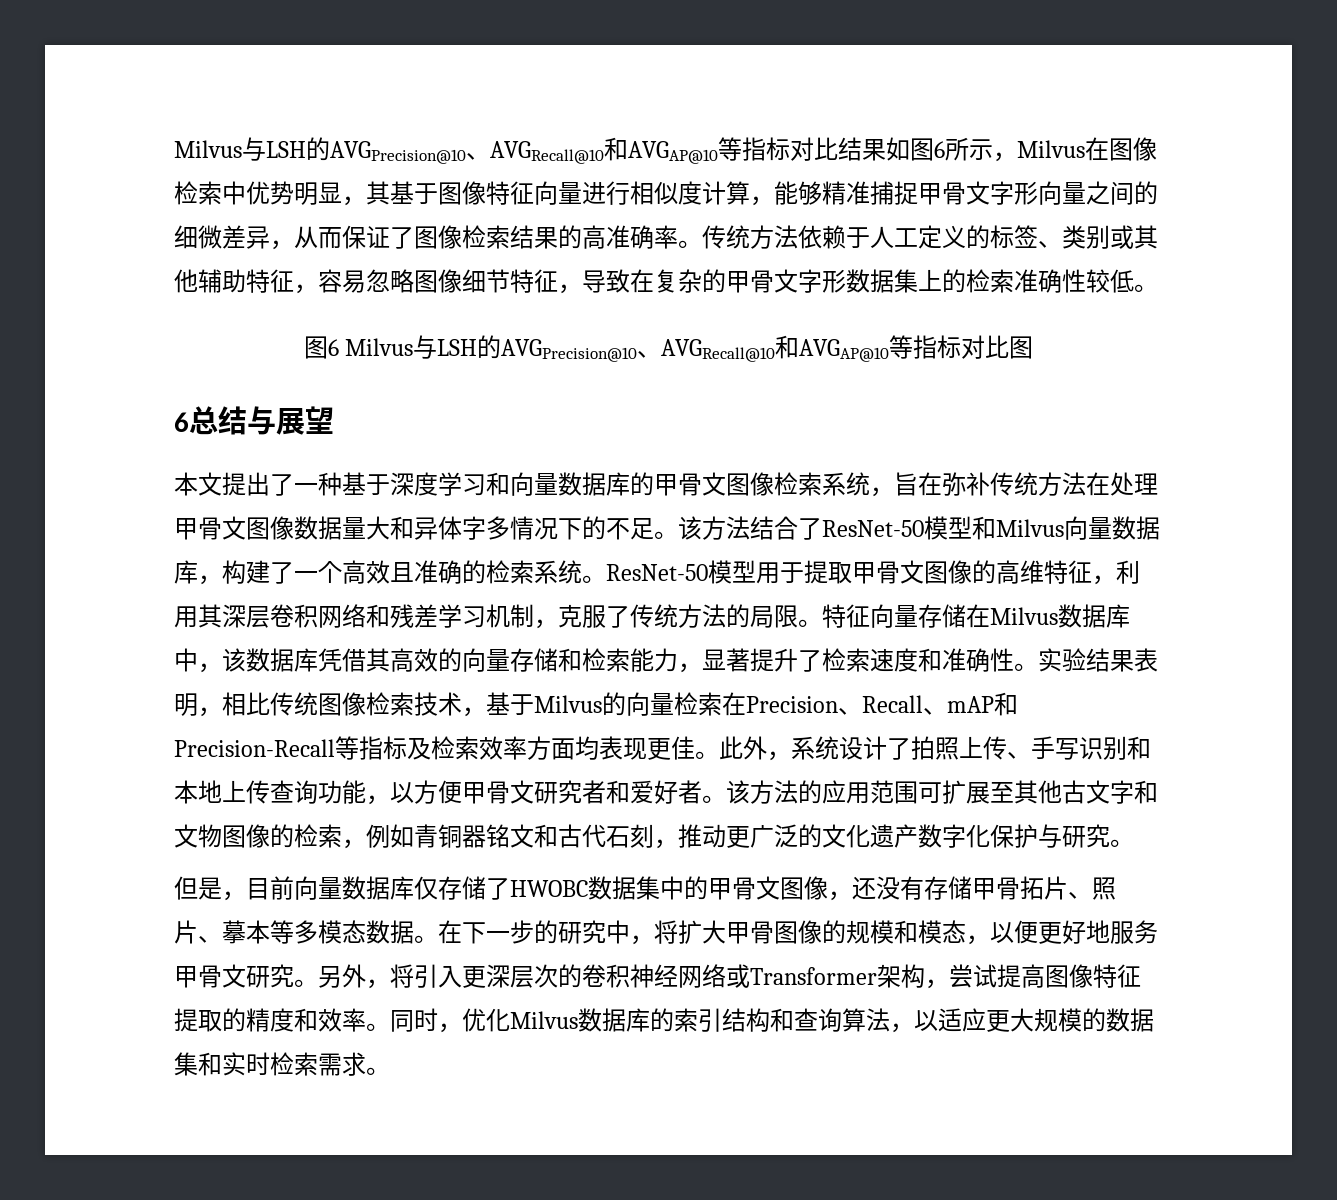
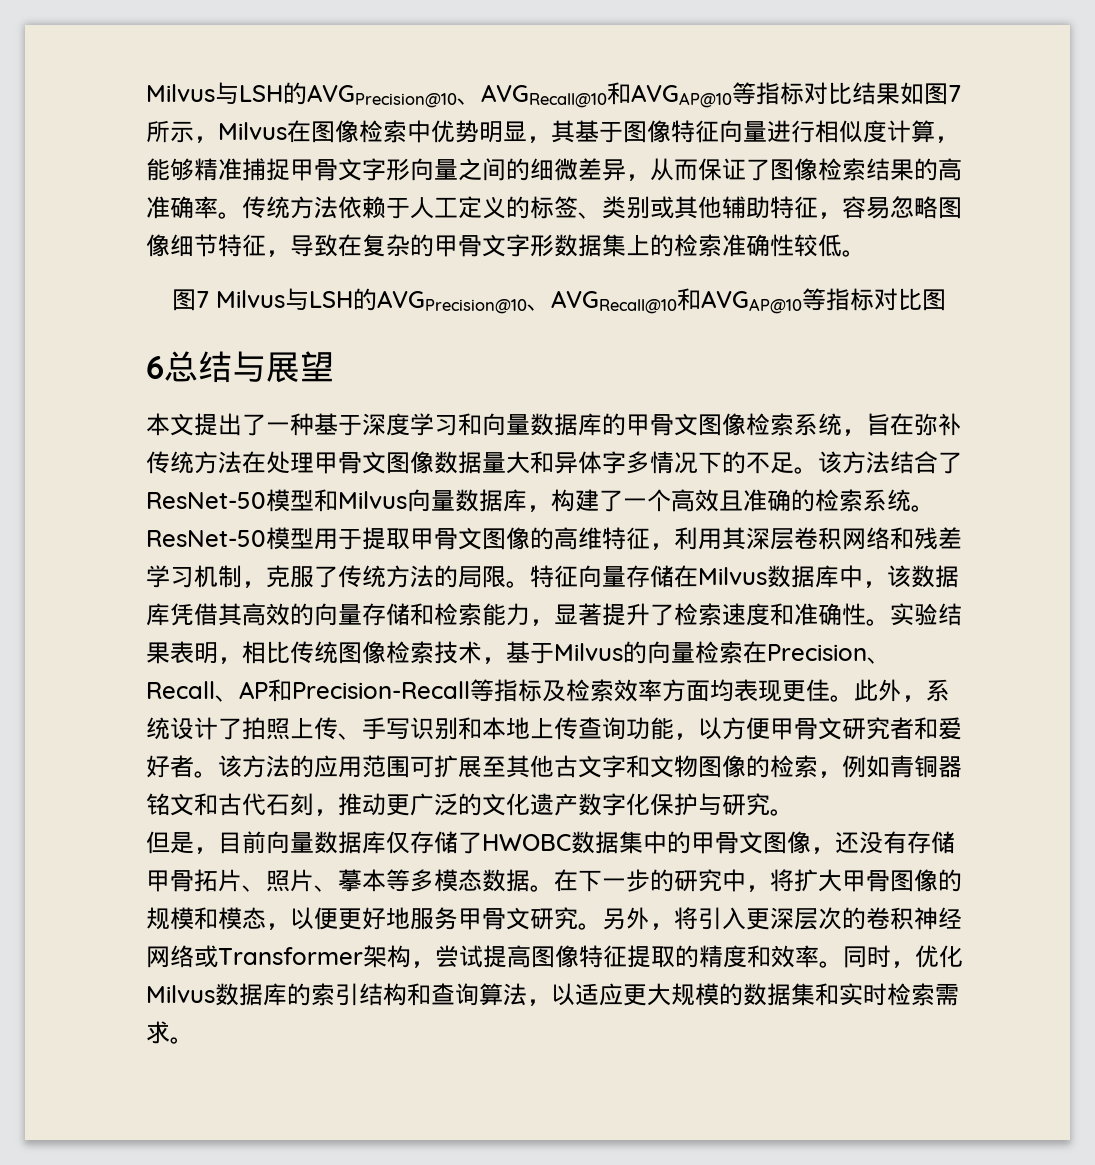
- Milvus与LSH的AVGPrecision@10、AVGRecall@10和AVGAP@10等指标对比结果如图6所示，Milvus在图像检索中优势明显，其基于图像特征向量进行相似度计算，能够精准捕捉甲骨文字形向量之间的细微差异，从而保证了图像检索结果的高准确率。
+ Milvus与LSH的AVGPrecision@10、AVGRecall@10和AVGAP@10等指标对比结果如图7所示，Milvus在图像检索中优势明显，其基于图像特征向量进行相似度计算，能够精准捕捉甲骨文字形向量之间的细微差异，从而保证了图像检索结果的高准确率。
- 图6 Milvus与LSH的AVGPrecision@10、AVGRecall@10和AVGAP@10等指标对比图
+ 图7 Milvus与LSH的AVGPrecision@10、AVGRecall@10和AVGAP@10等指标对比图
- 实验结果表明，相比传统图像检索技术，基于Milvus的向量检索在Precision、Recall、mAP和Precision-Recall等指标及检索效率方面均表现更佳。
+ 实验结果表明，相比传统图像检索技术，基于Milvus的向量检索在Precision、Recall、AP和Precision-Recall等指标及检索效率方面均表现更佳。

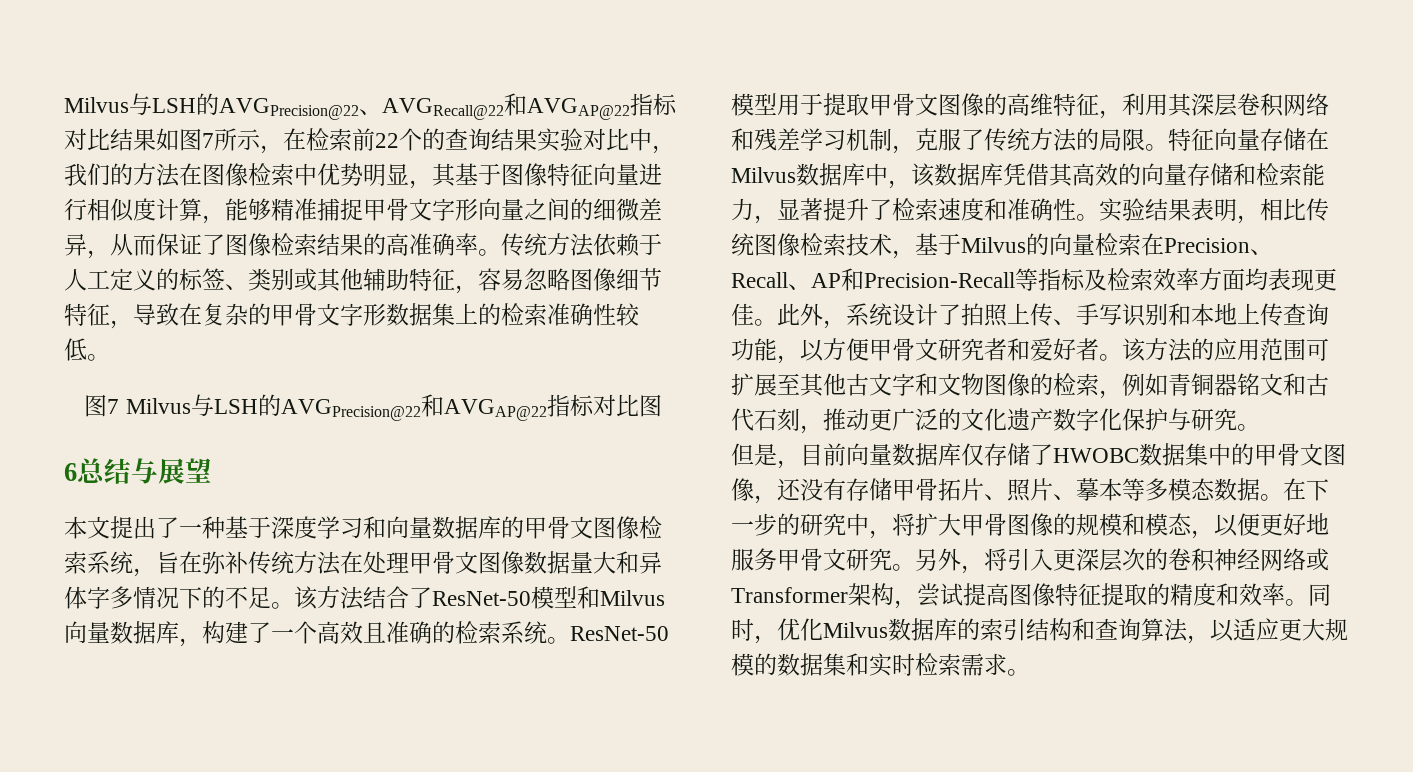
- Milvus与LSH的AVGPrecision@10、AVGRecall@10和AVGAP@10等指标对比结果如图7所示，Milvus在图像检索中优势明显，其基于图像特征向量进行相似度计算，能够精准捕捉甲骨文字形向量之间的细微差异，从而保证了图像检索结果的高准确率。
+ Milvus与LSH的AVGPrecision@22、AVGRecall@22和AVGAP@22指标对比结果如图7所示，在检索前22个的查询结果实验对比中，我们的方法在图像检索中优势明显，其基于图像特征向量进行相似度计算，能够精准捕捉甲骨文字形向量之间的细微差异，从而保证了图像检索结果的高准确率。
- 图7 Milvus与LSH的AVGPrecision@10、AVGRecall@10和AVGAP@10等指标对比图
+ 图7 Milvus与LSH的AVGPrecision@22和AVGAP@22指标对比图

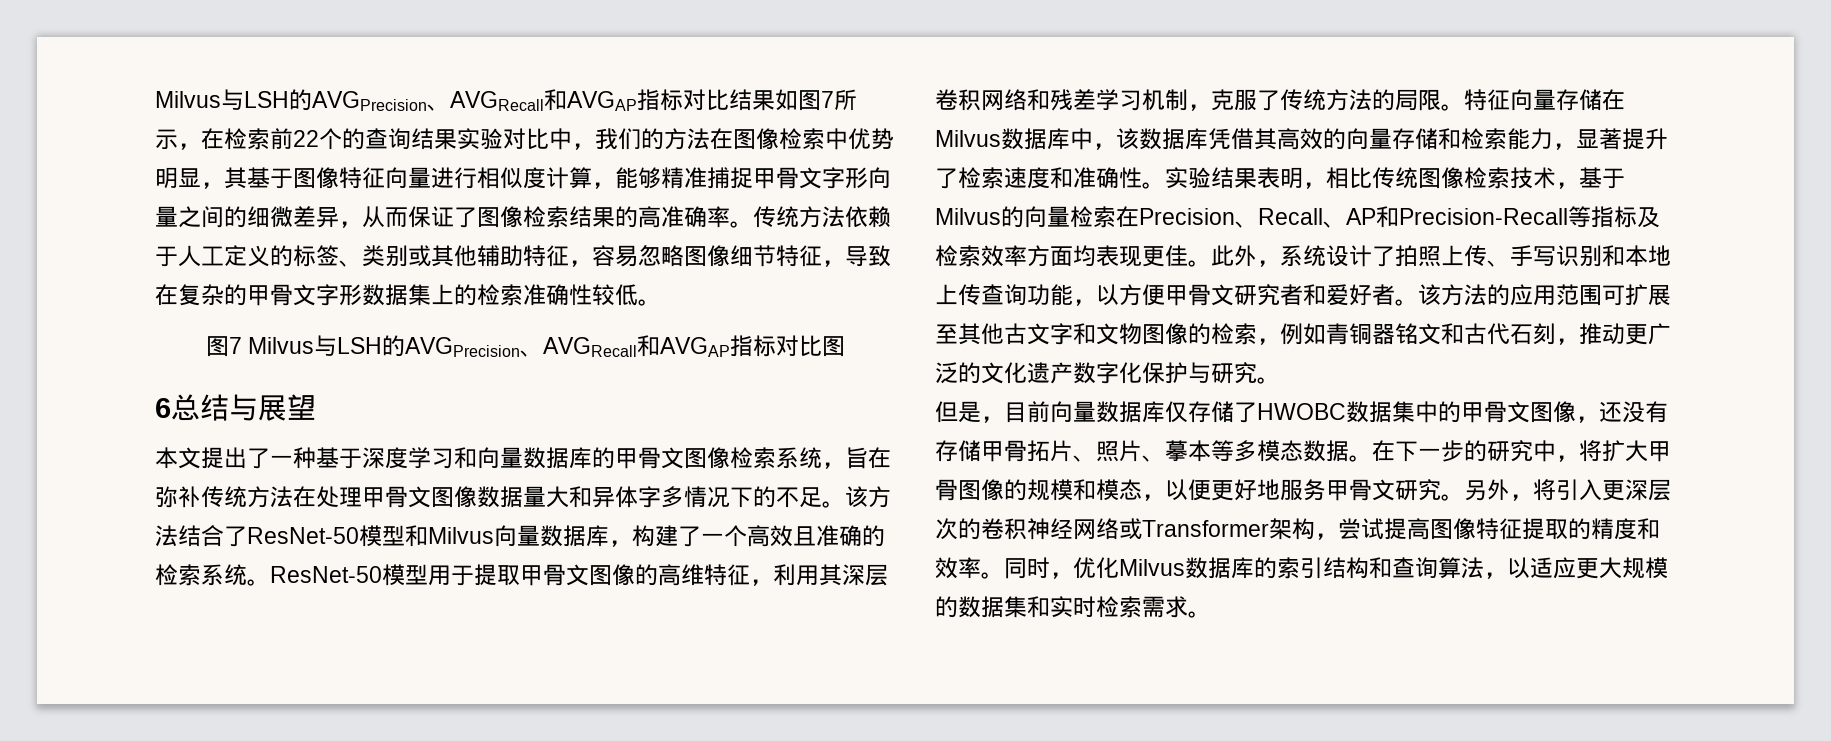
- Milvus与LSH的AVGPrecision@22、AVGRecall@22和AVGAP@22指标对比结果如图7所示，在检索前22个的查询结果实验对比中，我们的方法在图像检索中优势明显，其基于图像特征向量进行相似度计算，能够精准捕捉甲骨文字形向量之间的细微差异，从而保证了图像检索结果的高准确率。
+ Milvus与LSH的AVGPrecision、AVGRecall和AVGAP指标对比结果如图7所示，在检索前22个的查询结果实验对比中，我们的方法在图像检索中优势明显，其基于图像特征向量进行相似度计算，能够精准捕捉甲骨文字形向量之间的细微差异，从而保证了图像检索结果的高准确率。
- 图7 Milvus与LSH的AVGPrecision@22和AVGAP@22指标对比图
+ 图7 Milvus与LSH的AVGPrecision、AVGRecall和AVGAP指标对比图

